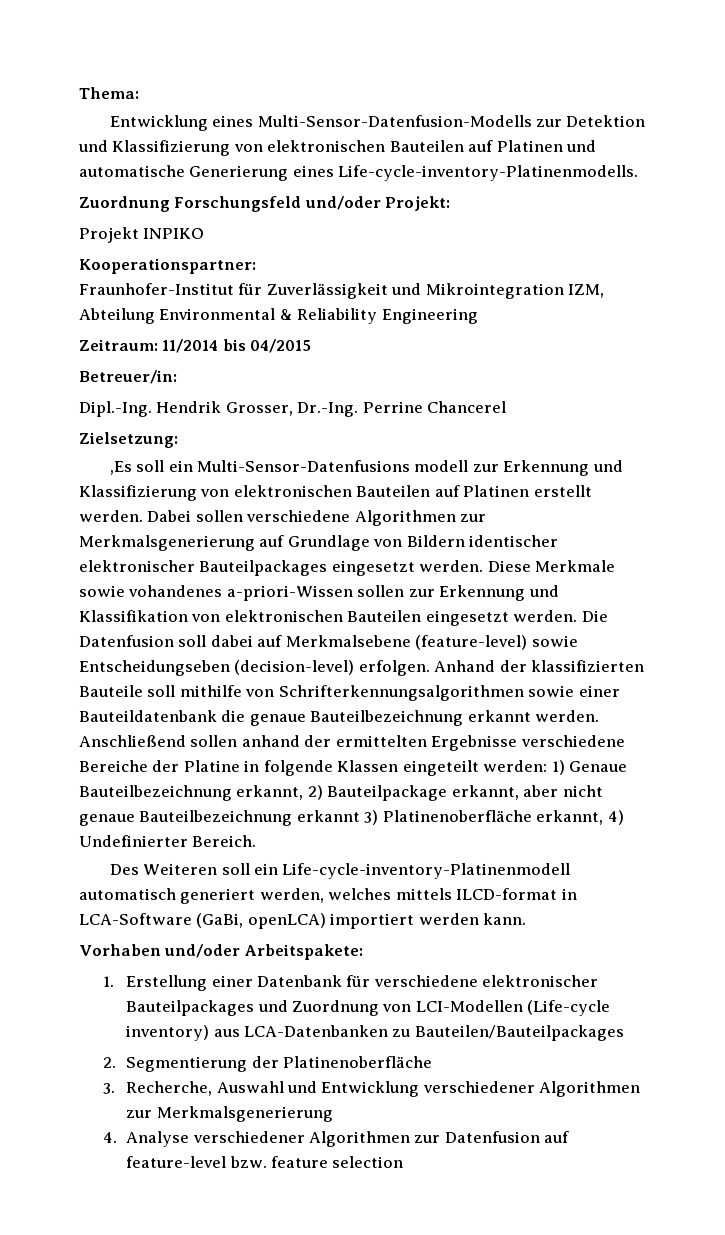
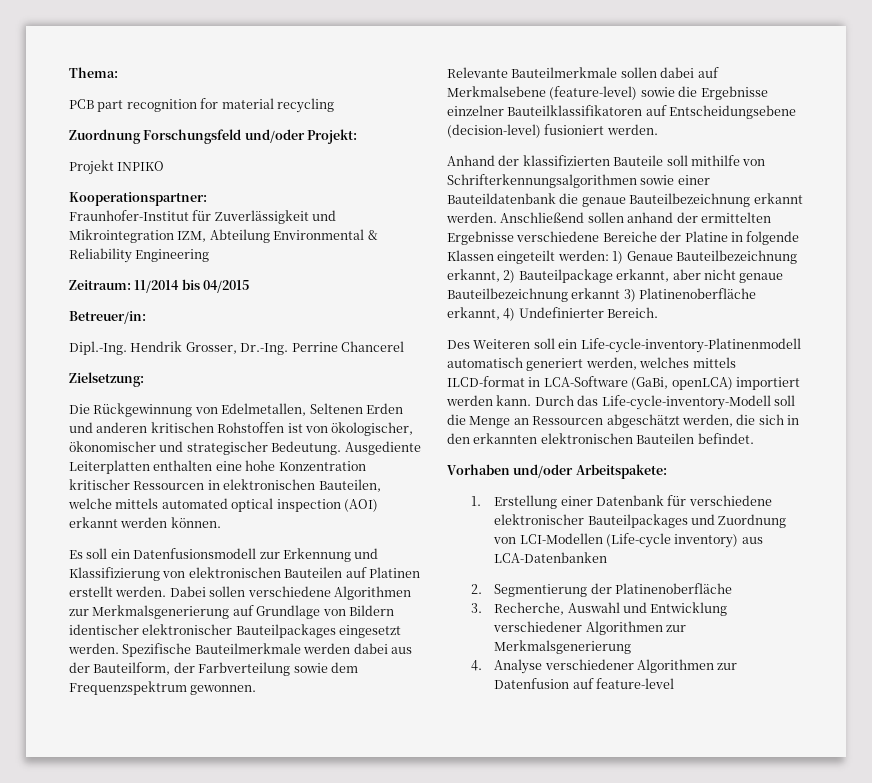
- Entwicklung eines Multi-Sensor-Datenfusion-Modells zur Detektion und Klassifizierung von elektronischen Bauteilen auf Platinen und automatische Generierung eines Life-cycle-inventory-Platinenmodells.
+ PCB part recognition for material recycling
- ,Es soll ein Multi-Sensor-Datenfusions modell zur Erkennung und Klassifizierung von elektronischen Bauteilen auf Platinen erstellt werden.
+ Die Rückgewinnung von Edelmetallen, Seltenen Erden und anderen kritischen Rohstoffen ist von ökologischer, ökonomischer und strategischer Bedeutung. Ausgediente Leiterplatten enthalten eine hohe Konzentration kritischer Ressourcen in elektronischen Bauteilen, welche mittels automated optical inspection (AOI) erkannt werden können.
+ Es soll ein Datenfusionsmodell zur Erkennung und Klassifizierung von elektronischen Bauteilen auf Platinen erstellt werden.
- Diese Merkmale sowie vohandenes a-priori-Wissen sollen zur Erkennung und Klassifikation von elektronischen Bauteilen eingesetzt werden. Die Datenfusion soll dabei auf Merkmalsebene (feature-level) sowie Entscheidungseben (decision-level) erfolgen. Anhand der klassifizierten Bauteile soll mithilfe von Schrifterkennungsalgorithmen sowie einer Bauteildatenbank die genaue Bauteilbezeichnung erkannt werden.
+ Spezifische Bauteilmerkmale werden dabei aus der Bauteilform, der Farbverteilung sowie dem Frequenzspektrum gewonnen.
+ Relevante Bauteilmerkmale sollen dabei auf Merkmalsebene (feature-level) sowie die Ergebnisse einzelner Bauteilklassifikatoren auf Entscheidungsebene (decision-level) fusioniert werden.
+ Anhand der klassifizierten Bauteile soll mithilfe von Schrifterkennungsalgorithmen sowie einer Bauteildatenbank die genaue Bauteilbezeichnung erkannt werden.
+ Durch das Life-cycle-inventory-Modell soll die Menge an Ressourcen abgeschätzt werden, die sich in den erkannten elektronischen Bauteilen befindet.
- 1. Erstellung einer Datenbank für verschiedene elektronischer Bauteilpackages und Zuordnung von LCI-Modellen (Life-cycle inventory) aus LCA-Datenbanken zu Bauteilen/Bauteilpackages
+ 1. Erstellung einer Datenbank für verschiedene elektronischer Bauteilpackages und Zuordnung von LCI-Modellen (Life-cycle inventory) aus LCA-Datenbanken
- 4. Analyse verschiedener Algorithmen zur Datenfusion auf feature-level bzw. feature selection
+ 4. Analyse verschiedener Algorithmen zur Datenfusion auf feature-level

